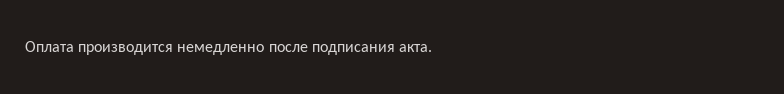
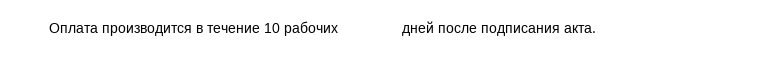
- Оплата производится немедленно после подписания акта.
+ Оплата производится в течение 10 рабочих дней после подписания акта.

